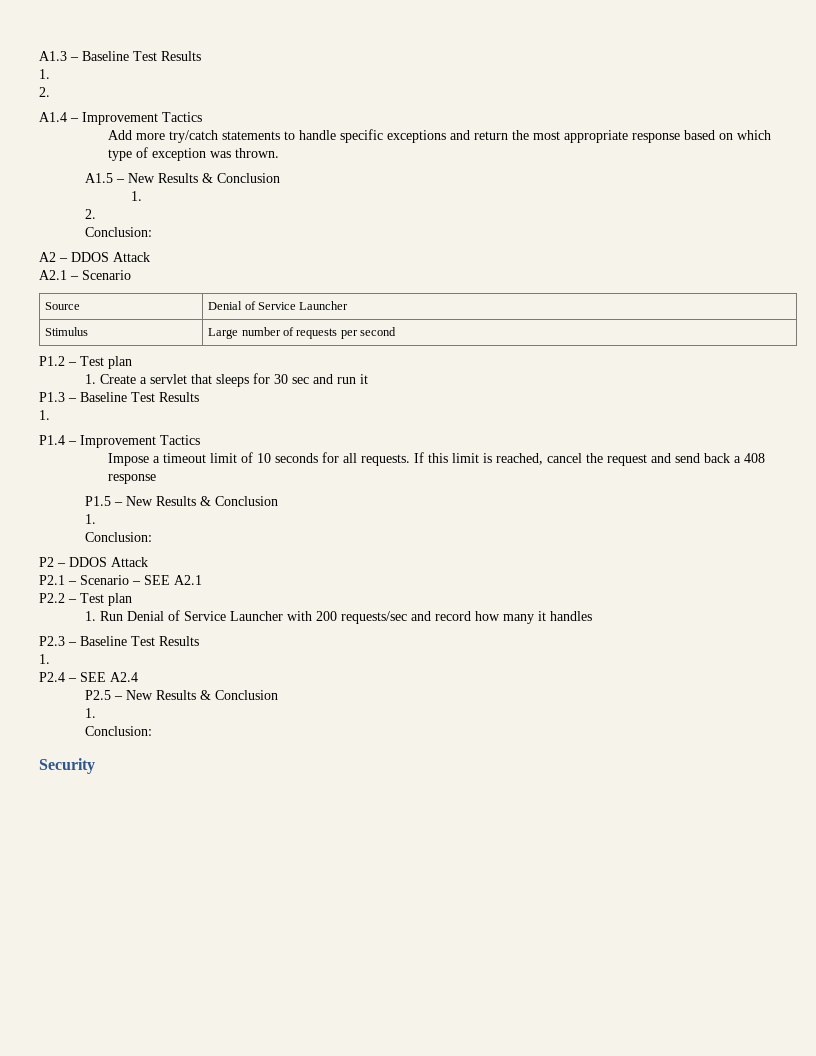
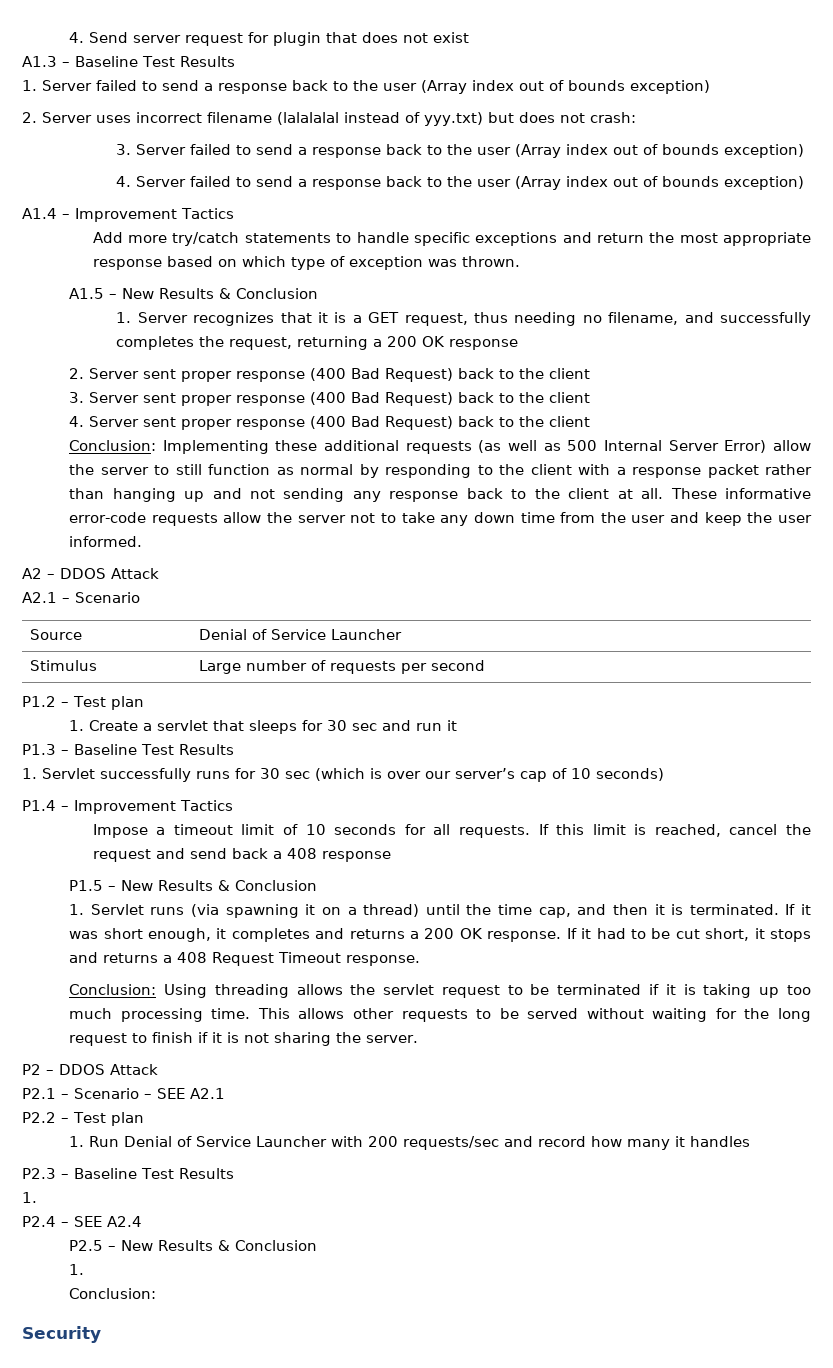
+ 4. Send server request for plugin that does not exist
  A1.3 – Baseline Test Results
- 1.
- 2.
+ 1. Server failed to send a response back to the user (Array index out of bounds exception)
+ 2. Server uses incorrect filename (lalalalal instead of yyy.txt) but does not crash:
+ 3. Server failed to send a response back to the user (Array index out of bounds exception)
+ 4. Server failed to send a response back to the user (Array index out of bounds exception)
  A1.5 – New Results & Conclusion
- 1.
- 2.
- Conclusion:
+ 1. Server recognizes that it is a GET request, thus needing no filename, and successfully completes the request, returning a 200 OK response
+ 2. Server sent proper response (400 Bad Request) back to the client
+ 3. Server sent proper response (400 Bad Request) back to the client
+ 4. Server sent proper response (400 Bad Request) back to the client
+ Conclusion: Implementing these additional requests (as well as 500 Internal Server Error) allow the server to still function as normal by responding to the client with a response packet rather than hanging up and not sending any response back to the client at all. These informative error-code requests allow the server not to take any down time from the user and keep the user informed.
  P1.3 – Baseline Test Results
- 1.
+ 1. Servlet successfully runs for 30 sec (which is over our server’s cap of 10 seconds)
  P1.5 – New Results & Conclusion
- 1.
- Conclusion:
+ 1. Servlet runs (via spawning it on a thread) until the time cap, and then it is terminated. If it was short enough, it completes and returns a 200 OK response. If it had to be cut short, it stops and returns a 408 Request Timeout response.
+ Conclusion: Using threading allows the servlet request to be terminated if it is taking up too much processing time. This allows other requests to be served without waiting for the long request to finish if it is not sharing the server.

